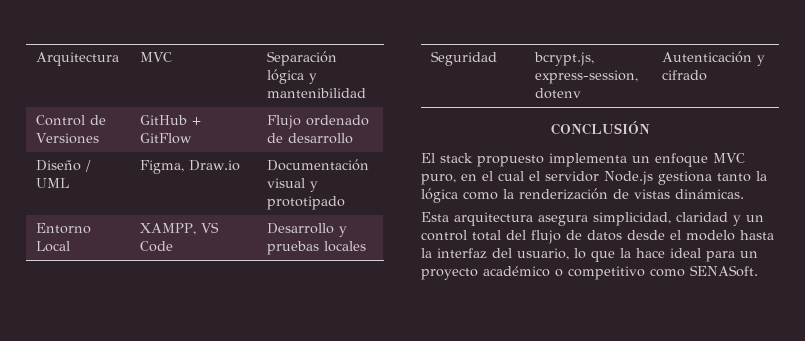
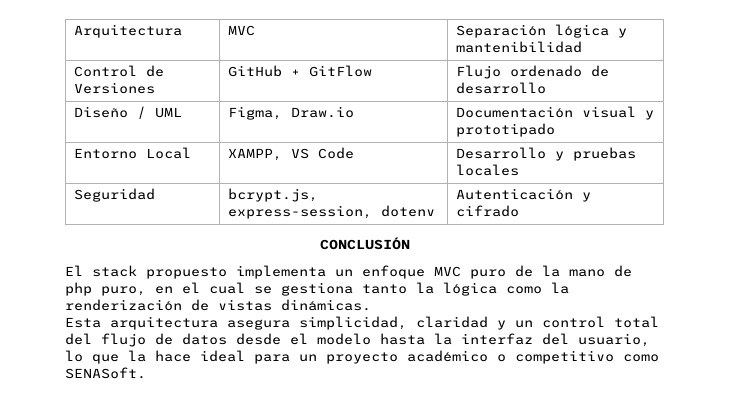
- El stack propuesto implementa un enfoque MVC puro, en el cual el servidor Node.js gestiona tanto la lógica como la renderización de vistas dinámicas.
+ El stack propuesto implementa un enfoque MVC puro de la mano de php puro, en el cual se gestiona tanto la lógica como la renderización de vistas dinámicas.

